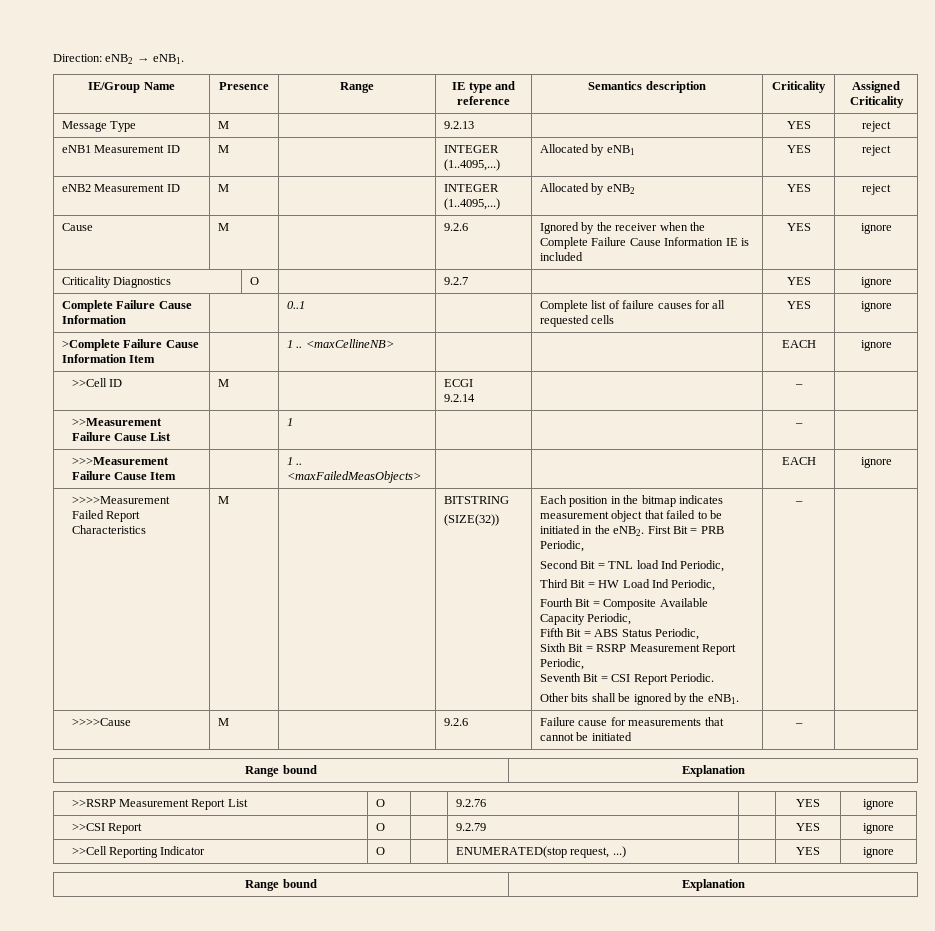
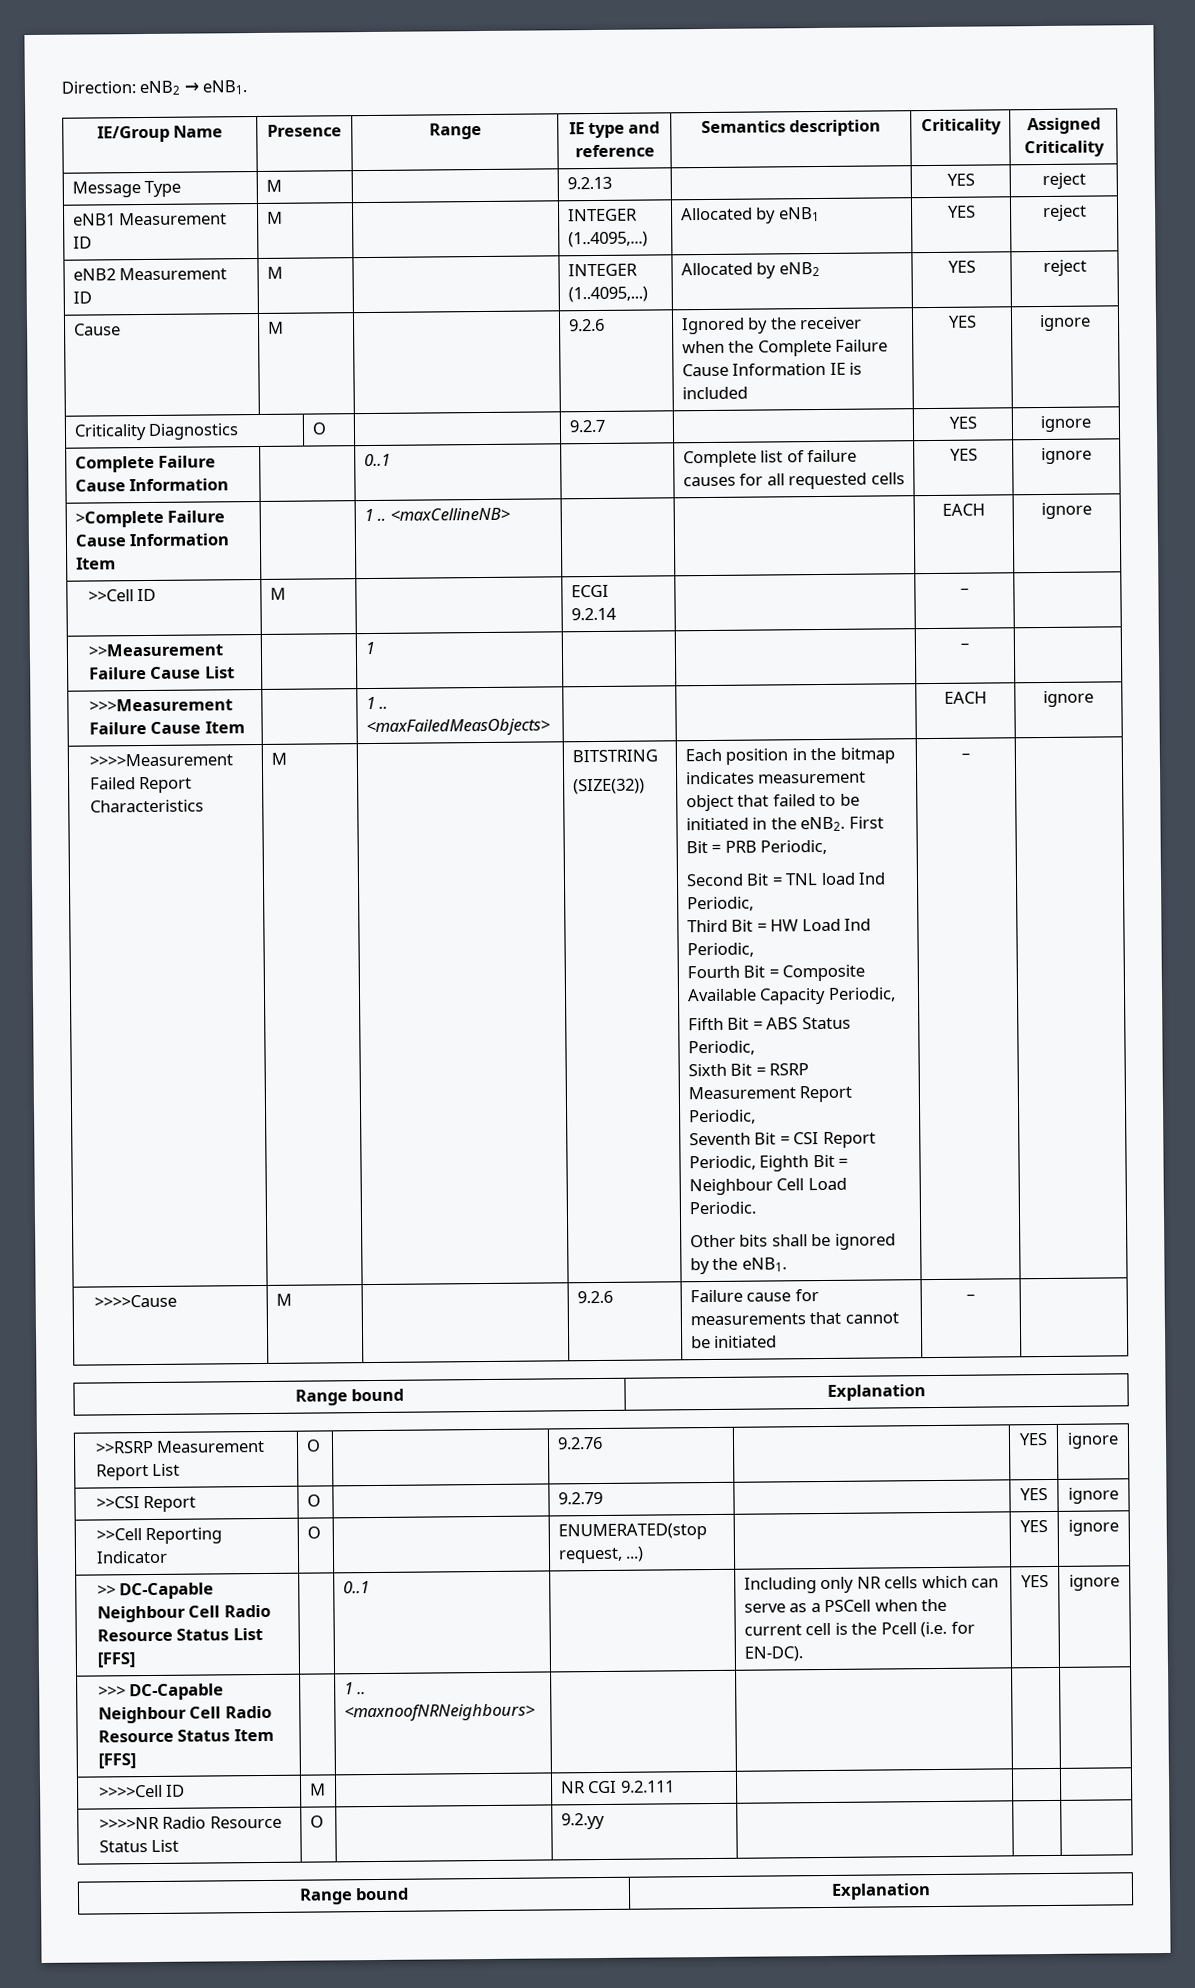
- Seventh Bit = CSI Report Periodic.
+ Seventh Bit = CSI Report Periodic, Eighth Bit = Neighbour Cell Load Periodic.
+ >> DC-Capable Neighbour Cell Radio Resource Status List [FFS] | | 0..1 | | Including only NR cells which can serve as a PSCell when the current cell is the Pcell (i.e. for EN-DC). | YES | ignore
+ >>> DC-Capable Neighbour Cell Radio Resource Status Item [FFS] | | 1 .. <maxnoofNRNeighbours> | | | |
+ >>>>Cell ID | M | | NR CGI 9.2.111 | | |
+ >>>>NR Radio Resource Status List | O | | 9.2.yy | | |

